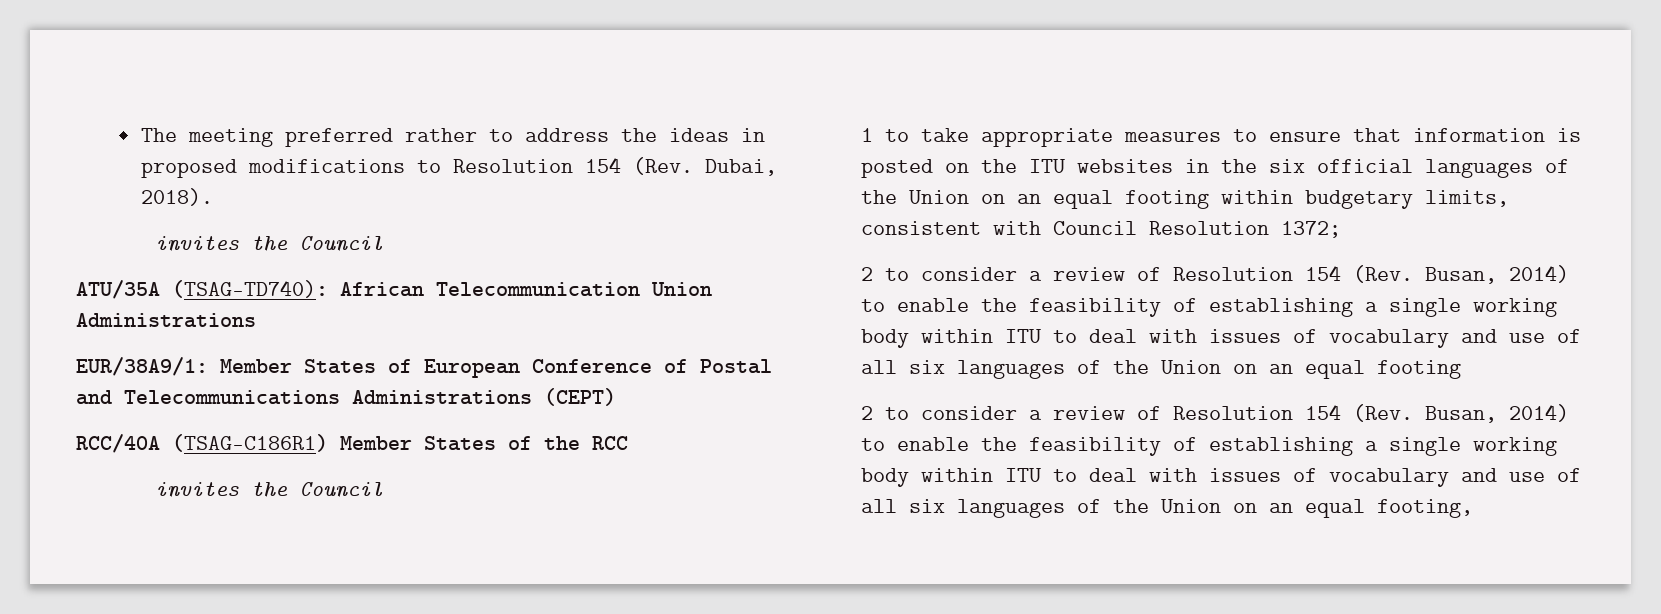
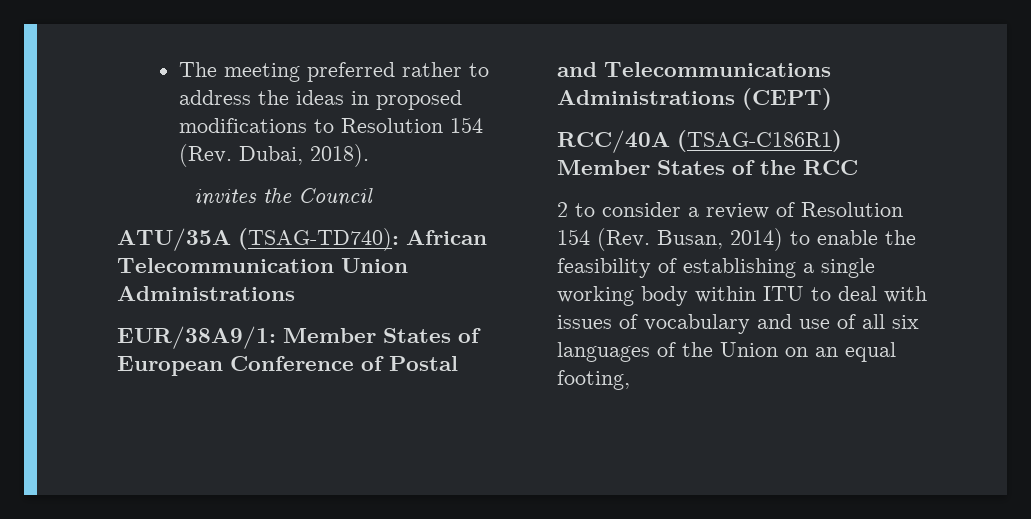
  RCC/40A (TSAG-C186R1) Member States of the RCC
- invites the Council
- 1 to take appropriate measures to ensure that information is posted on the ITU websites in the six official languages of the Union on an equal footing within budgetary limits, consistent with Council Resolution 1372;
- 2 to consider a review of Resolution 154 (Rev. Busan, 2014) to enable the feasibility of establishing a single working body within ITU to deal with issues of vocabulary and use of all six languages of the Union on an equal footing

